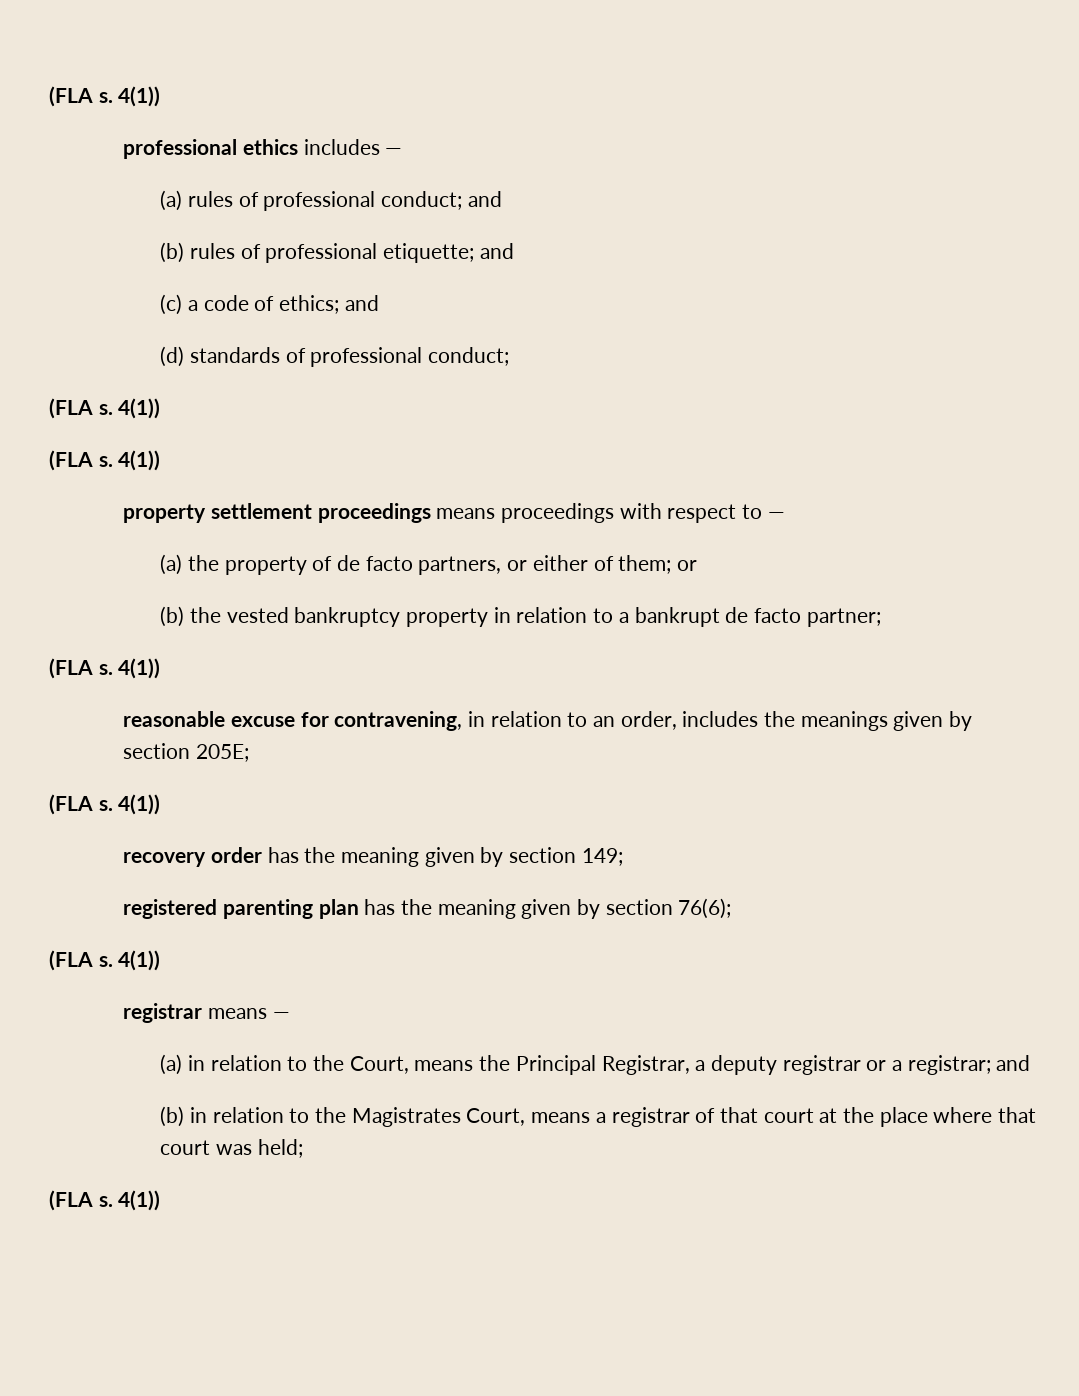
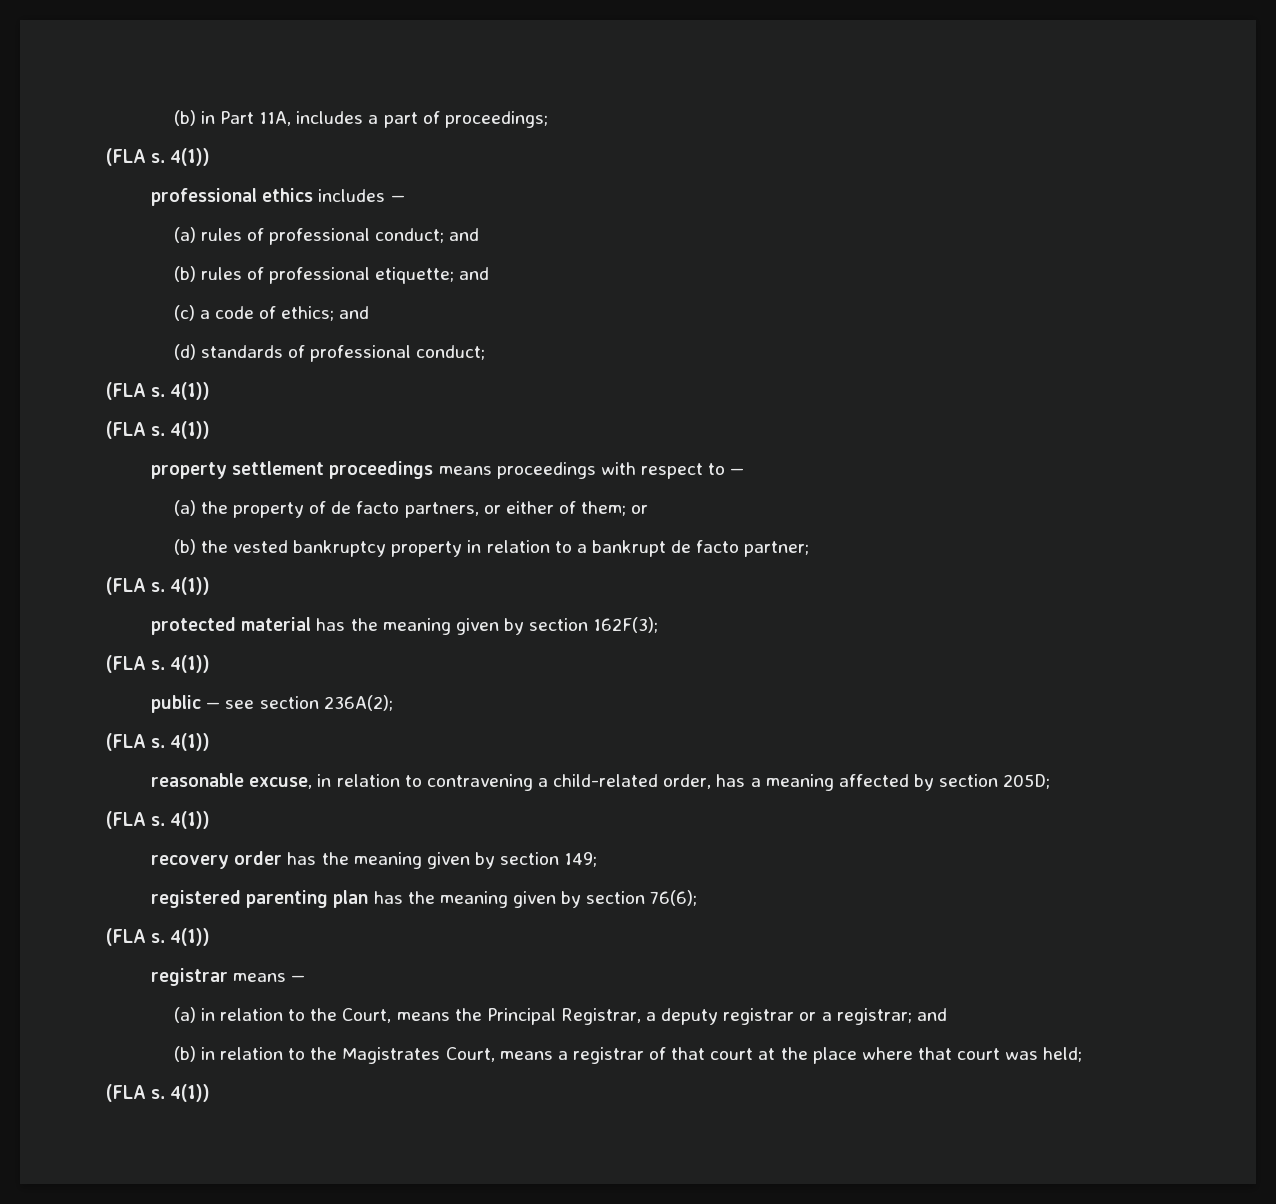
+ (b) in Part 11A, includes a part of proceedings;
- reasonable excuse for contravening, in relation to an order, includes the meanings given by section 205E;
+ protected material has the meaning given by section 162F(3);
+ (FLA s. 4(1))
+ public — see section 236A(2);
+ (FLA s. 4(1))
+ reasonable excuse, in relation to contravening a child-related order, has a meaning affected by section 205D;

